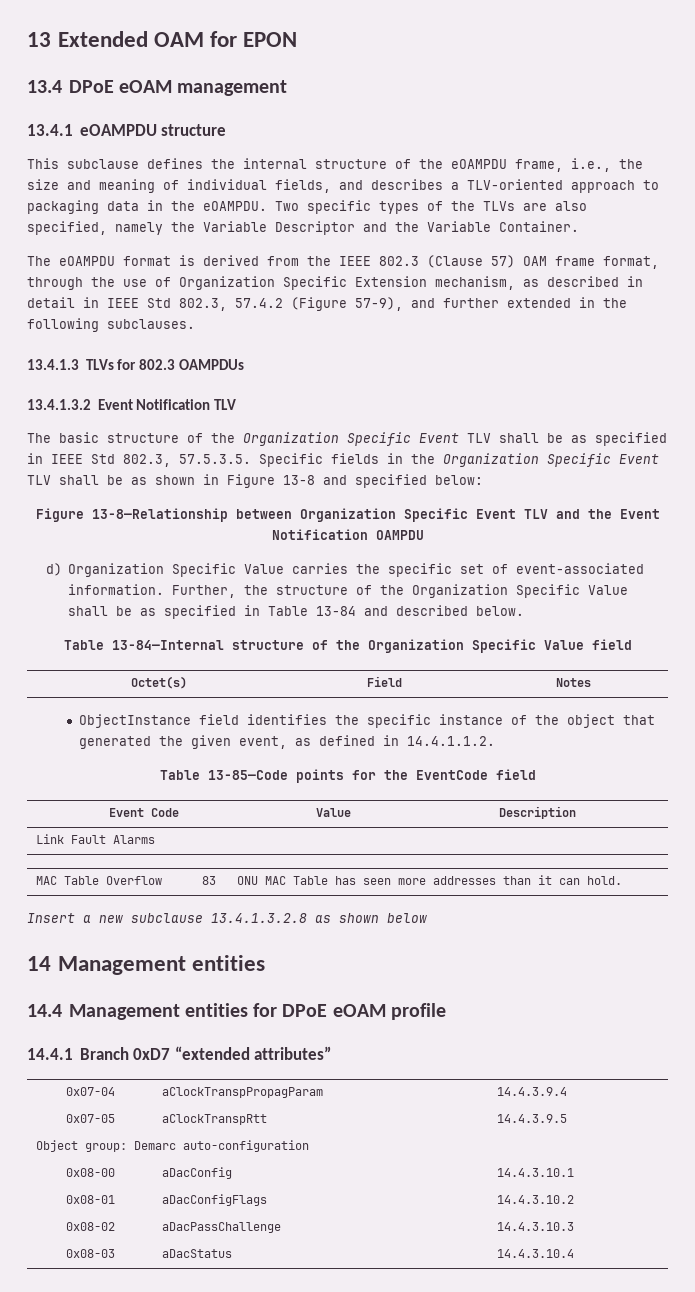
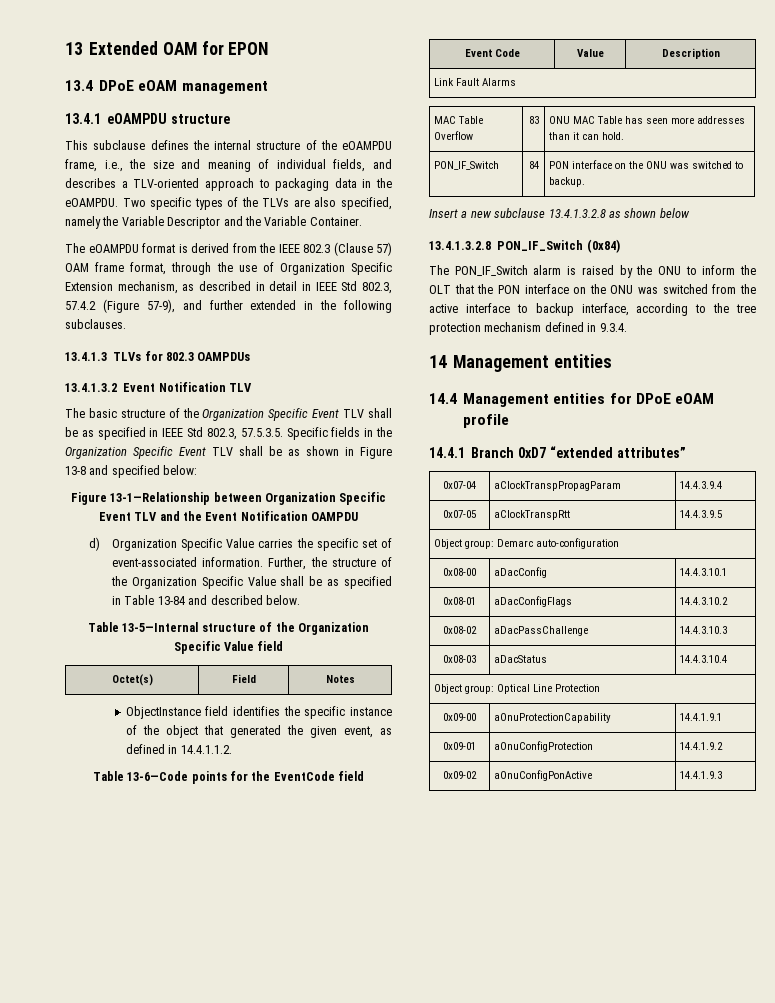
- Figure 13-8—Relationship between Organization Specific Event TLV and the Event Notification OAMPDU
+ Figure 13-1—Relationship between Organization Specific Event TLV and the Event Notification OAMPDU
- Table 13-84—Internal structure of the Organization Specific Value field
+ Table 13-5—Internal structure of the Organization Specific Value field
- Table 13-85—Code points for the EventCode field
+ Table 13-6—Code points for the EventCode field
+ PON_IF_Switch | 84 | PON interface on the ONU was switched to backup.
+ 13.4.1.3.2.8 PON_IF_Switch (0x84)
+ The PON_IF_Switch alarm is raised by the ONU to inform the OLT that the PON interface on the ONU was switched from the active interface to backup interface, according to the tree protection mechanism defined in 9.3.4.
+ Object group: Optical Line Protection
+ 0x09-00 | aOnuProtectionCapability | 14.4.1.9.1
+ 0x09-01 | aOnuConfigProtection | 14.4.1.9.2
+ 0x09-02 | aOnuConfigPonActive | 14.4.1.9.3

